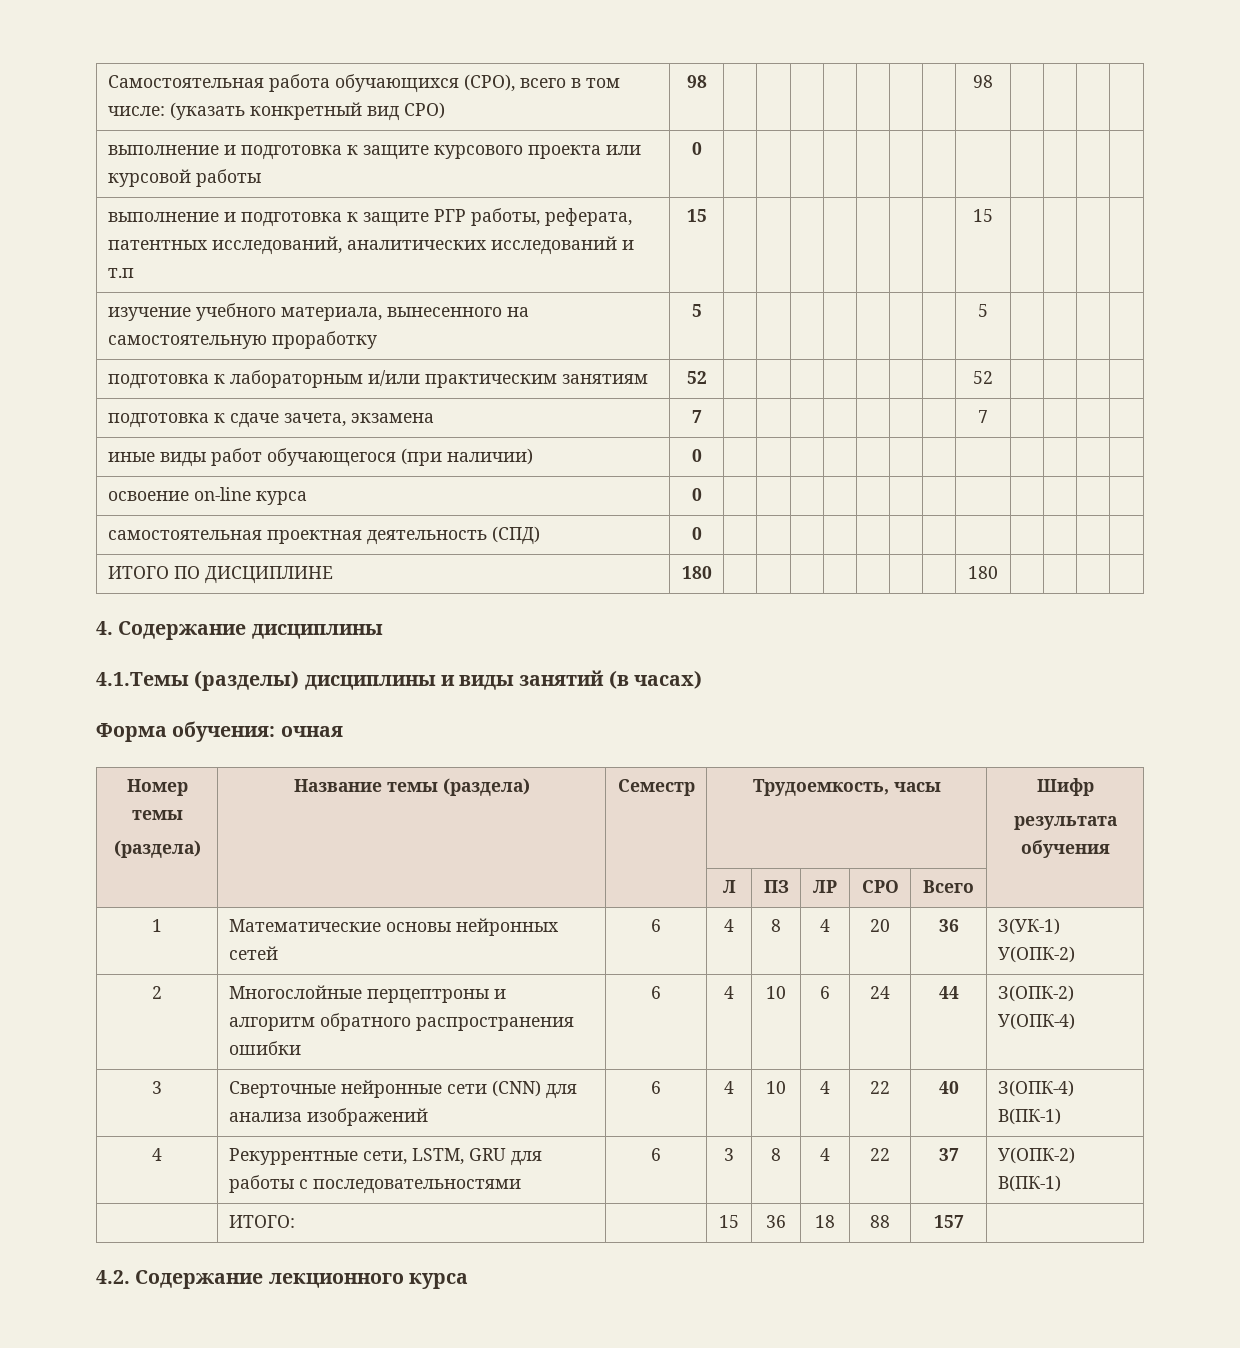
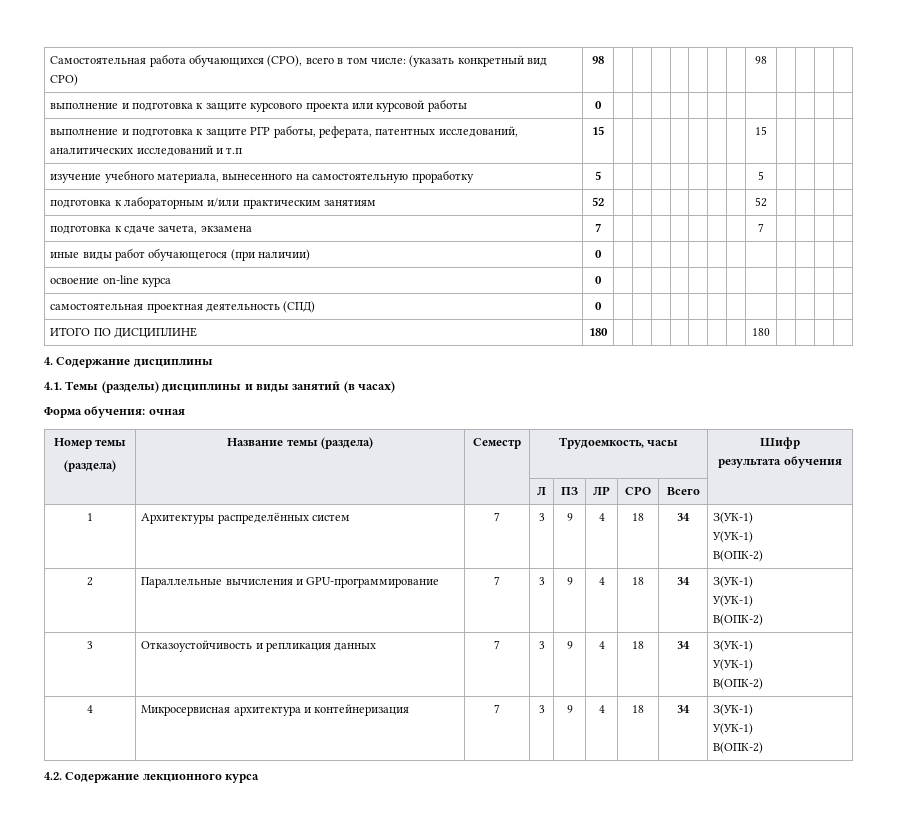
- 4.1.Темы (разделы) дисциплины и виды занятий (в часах)
+ 4.1. Темы (разделы) дисциплины и виды занятий (в часах)
- 1 | Математические основы нейронных сетей | 6 | 4 | 8 | 4 | 20 | 36 | З(УК-1) У(ОПК-2)
- 2 | Многослойные перцептроны и алгоритм обратного распространения ошибки | 6 | 4 | 10 | 6 | 24 | 44 | З(ОПК-2) У(ОПК-4)
- 3 | Сверточные нейронные сети (CNN) для анализа изображений | 6 | 4 | 10 | 4 | 22 | 40 | З(ОПК-4) В(ПК-1)
- 4 | Рекуррентные сети, LSTM, GRU для работы с последовательностями | 6 | 3 | 8 | 4 | 22 | 37 | У(ОПК-2) В(ПК-1)
- | ИТОГО: | | 15 | 36 | 18 | 88 | 157 |
+ 1 | Архитектуры распределённых систем | 7 | 3 | 9 | 4 | 18 | 34 | З(УК-1)
+ У(УК-1)
+ В(ОПК-2)
+ 2 | Параллельные вычисления и GPU-программирование | 7 | 3 | 9 | 4 | 18 | 34 | З(УК-1)
+ У(УК-1)
+ В(ОПК-2)
+ 3 | Отказоустойчивость и репликация данных | 7 | 3 | 9 | 4 | 18 | 34 | З(УК-1)
+ У(УК-1)
+ В(ОПК-2)
+ 4 | Микросервисная архитектура и контейнеризация | 7 | 3 | 9 | 4 | 18 | 34 | З(УК-1)
+ У(УК-1)
+ В(ОПК-2)

